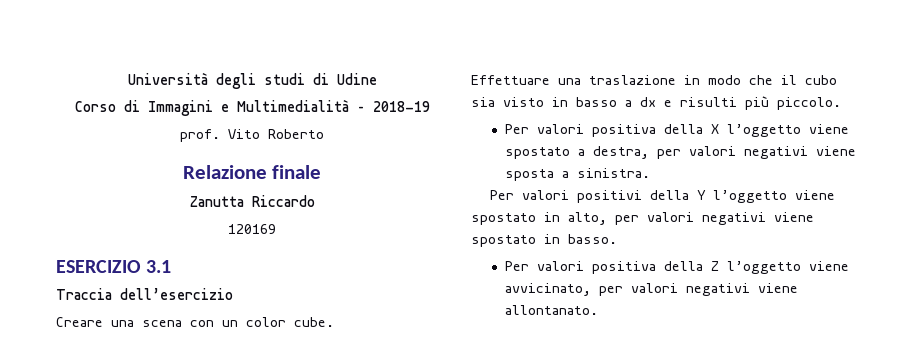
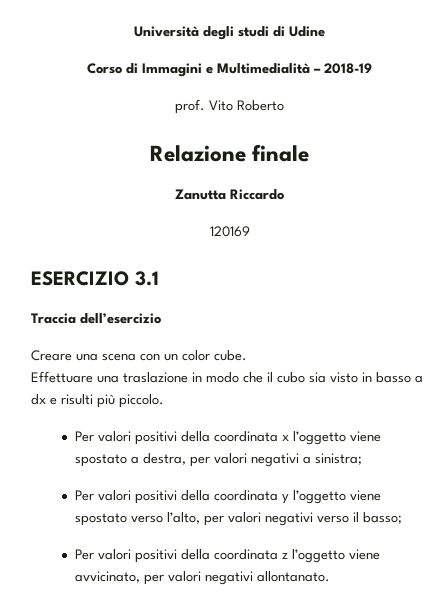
- Per valori positiva della X l’oggetto viene spostato a destra, per valori negativi viene sposta a sinistra.
- Per valori positivi della Y l’oggetto viene spostato in alto, per valori negativi viene spostato in basso.
- Per valori positiva della Z l’oggetto viene avvicinato, per valori negativi viene allontanato.
+ Per valori positivi della coordinata x l’oggetto viene spostato a destra, per valori negativi a sinistra;
+ Per valori positivi della coordinata y l’oggetto viene spostato verso l’alto, per valori negativi verso il basso;
+ Per valori positivi della coordinata z l’oggetto viene avvicinato, per valori negativi allontanato.

